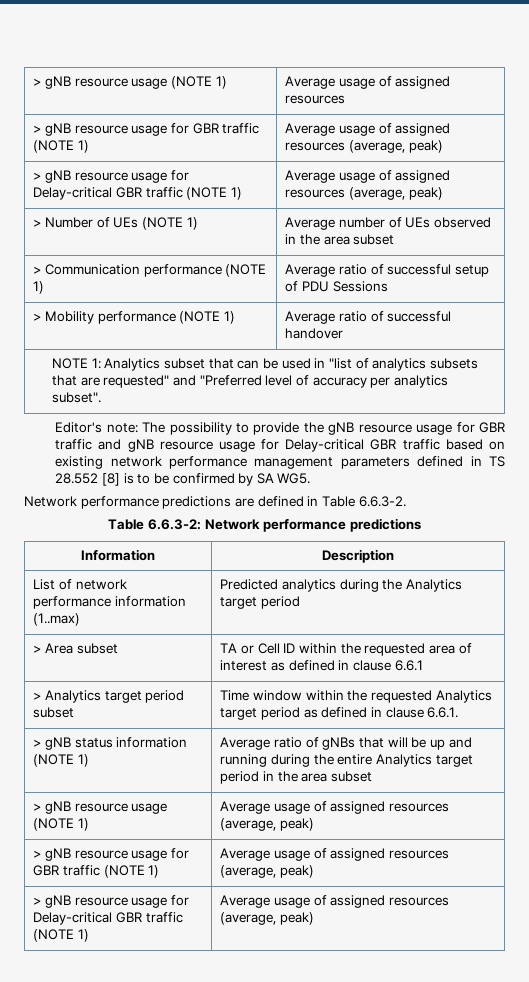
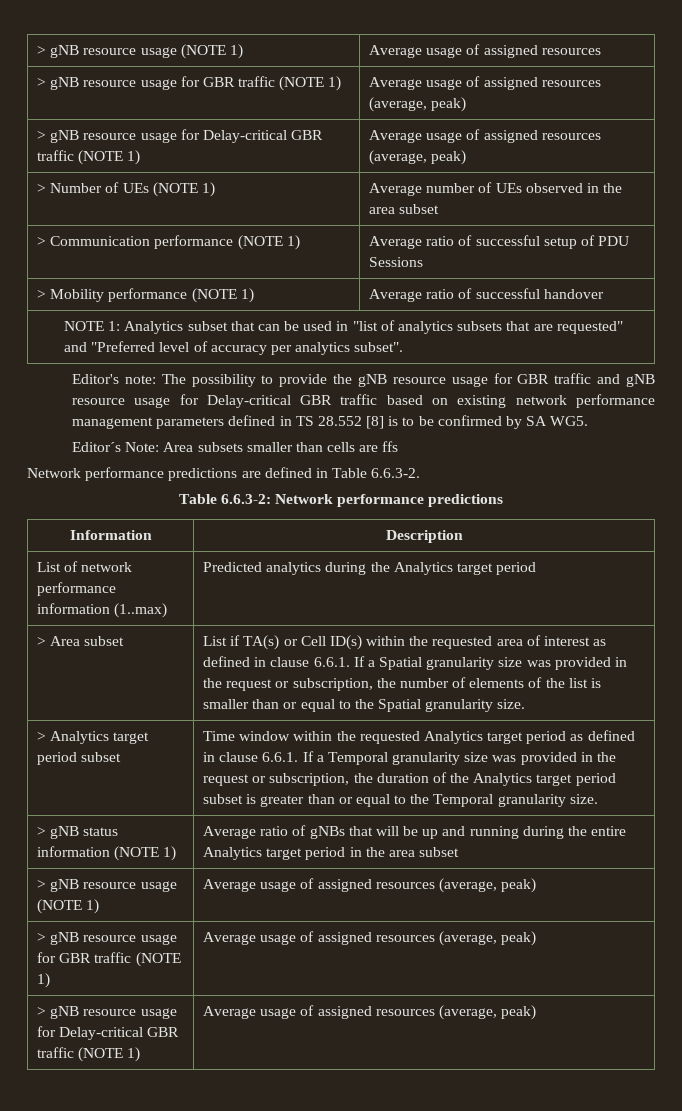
+ Editor´s Note: Area subsets smaller than cells are ffs
- TA or Cell ID within the requested area of interest as defined in clause 6.6.1
+ List if TA(s) or Cell ID(s) within the requested area of interest as defined in clause 6.6.1. If a Spatial granularity size was provided in the request or subscription, the number of elements of the list is smaller than or equal to the Spatial granularity size.
- Time window within the requested Analytics target period as defined in clause 6.6.1.
+ Time window within the requested Analytics target period as defined in clause 6.6.1. If a Temporal granularity size was provided in the request or subscription, the duration of the Analytics target period subset is greater than or equal to the Temporal granularity size.

